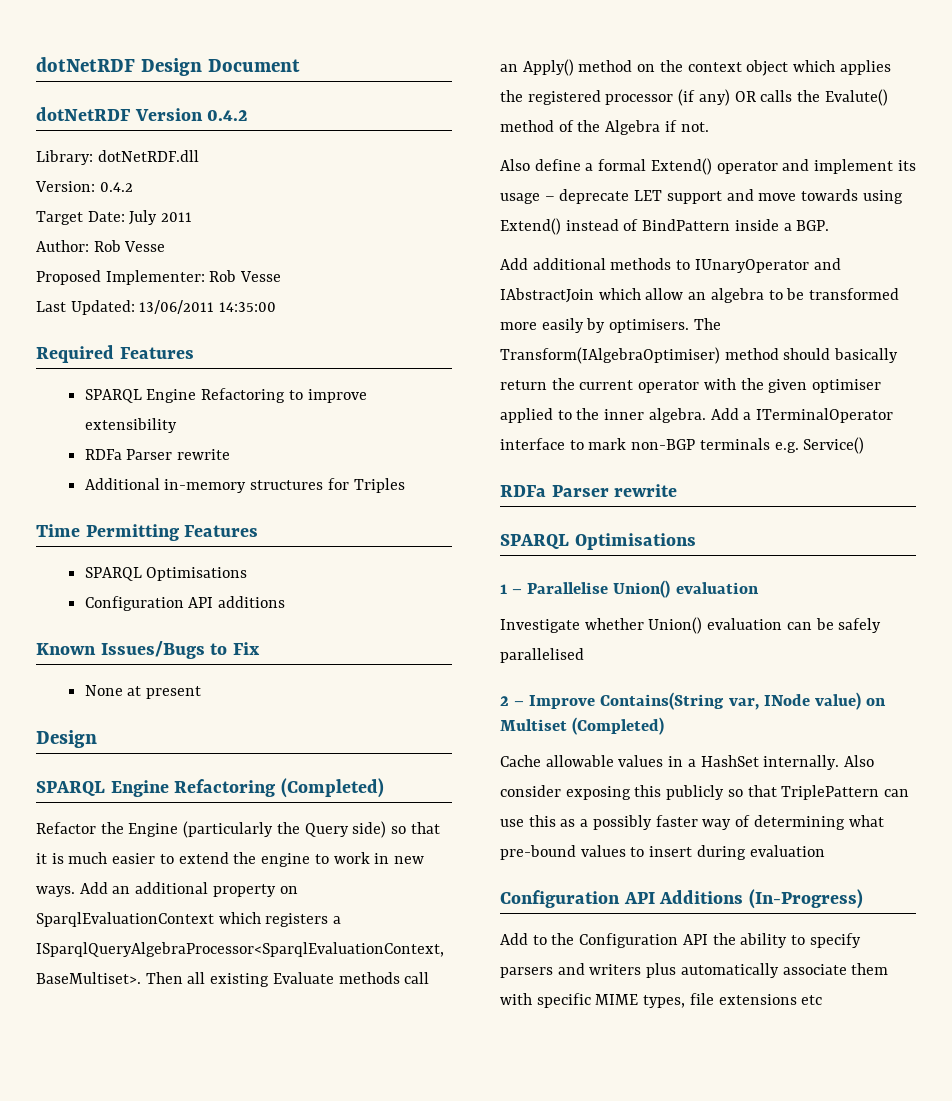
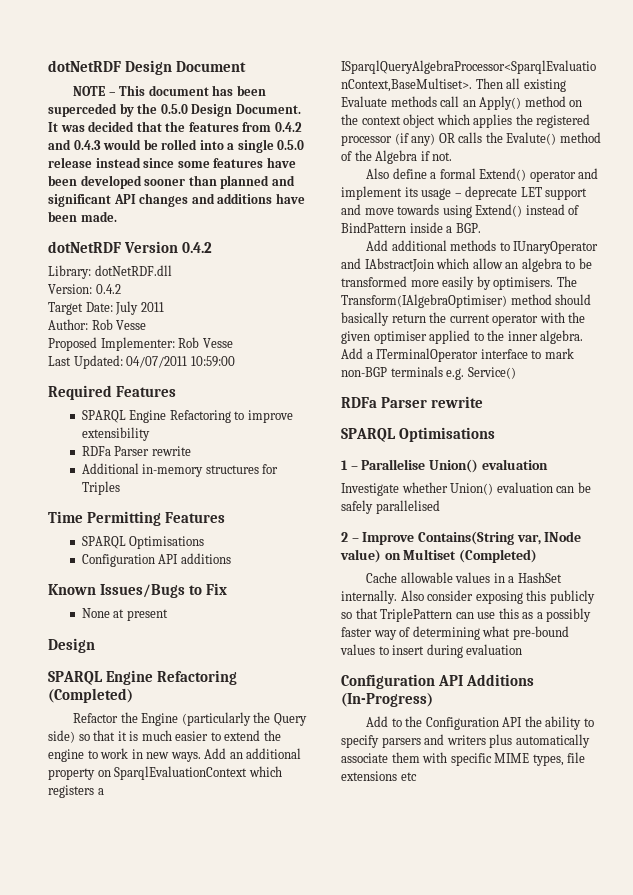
+ NOTE – This document has been superceded by the 0.5.0 Design Document. It was decided that the features from 0.4.2 and 0.4.3 would be rolled into a single 0.5.0 release instead since some features have been developed sooner than planned and significant API changes and additions have been made.
- Last Updated: 13/06/2011 14:35:00
+ Last Updated: 04/07/2011 10:59:00

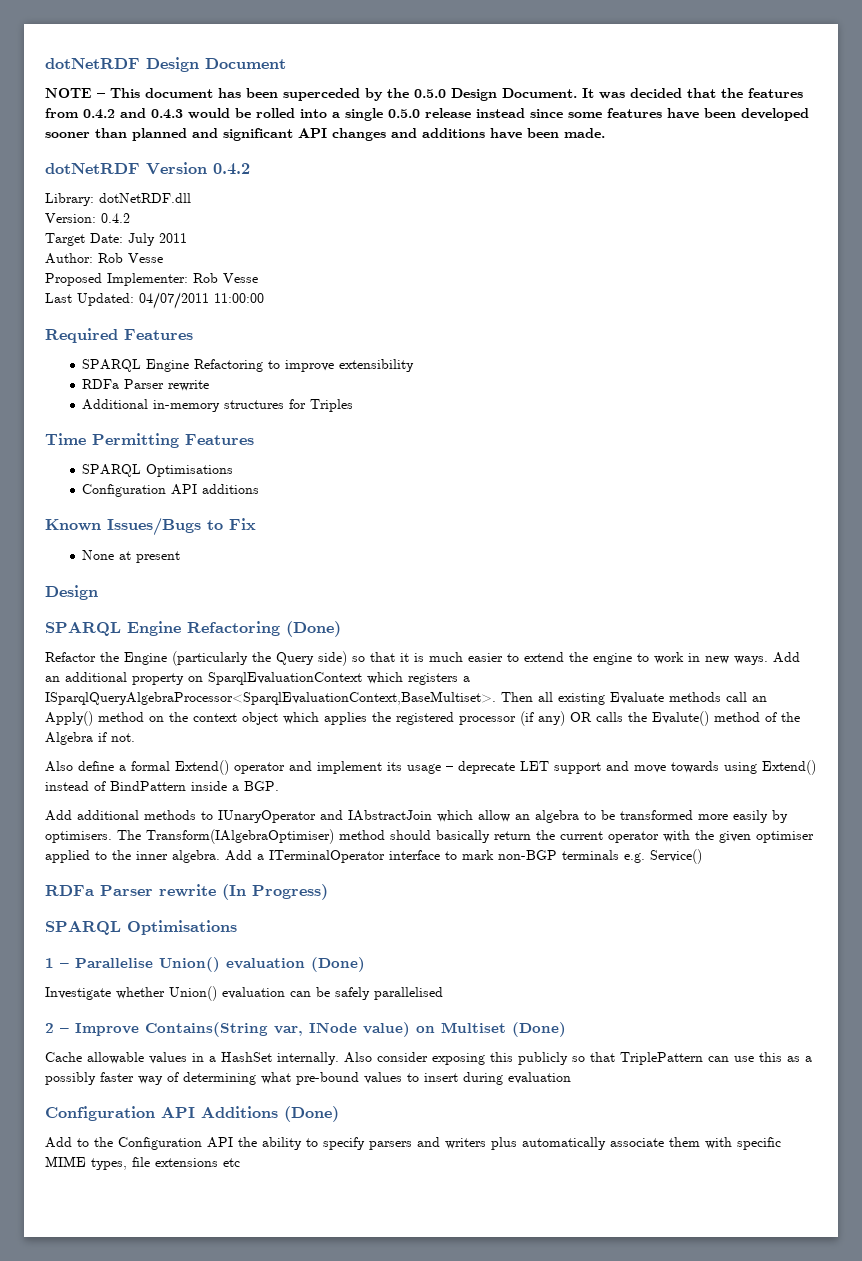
- Last Updated: 04/07/2011 10:59:00
+ Last Updated: 04/07/2011 11:00:00
- SPARQL Engine Refactoring (Completed)
+ SPARQL Engine Refactoring (Done)
  Add a ITerminalOperator interface to mark non-BGP terminals e.g. Service()
- RDFa Parser rewrite
+ RDFa Parser rewrite (In Progress)
- 1 – Parallelise Union() evaluation
+ 1 – Parallelise Union() evaluation (Done)
- 2 – Improve Contains(String var, INode value) on Multiset (Completed)
+ 2 – Improve Contains(String var, INode value) on Multiset (Done)
- Configuration API Additions (In-Progress)
+ Configuration API Additions (Done)

